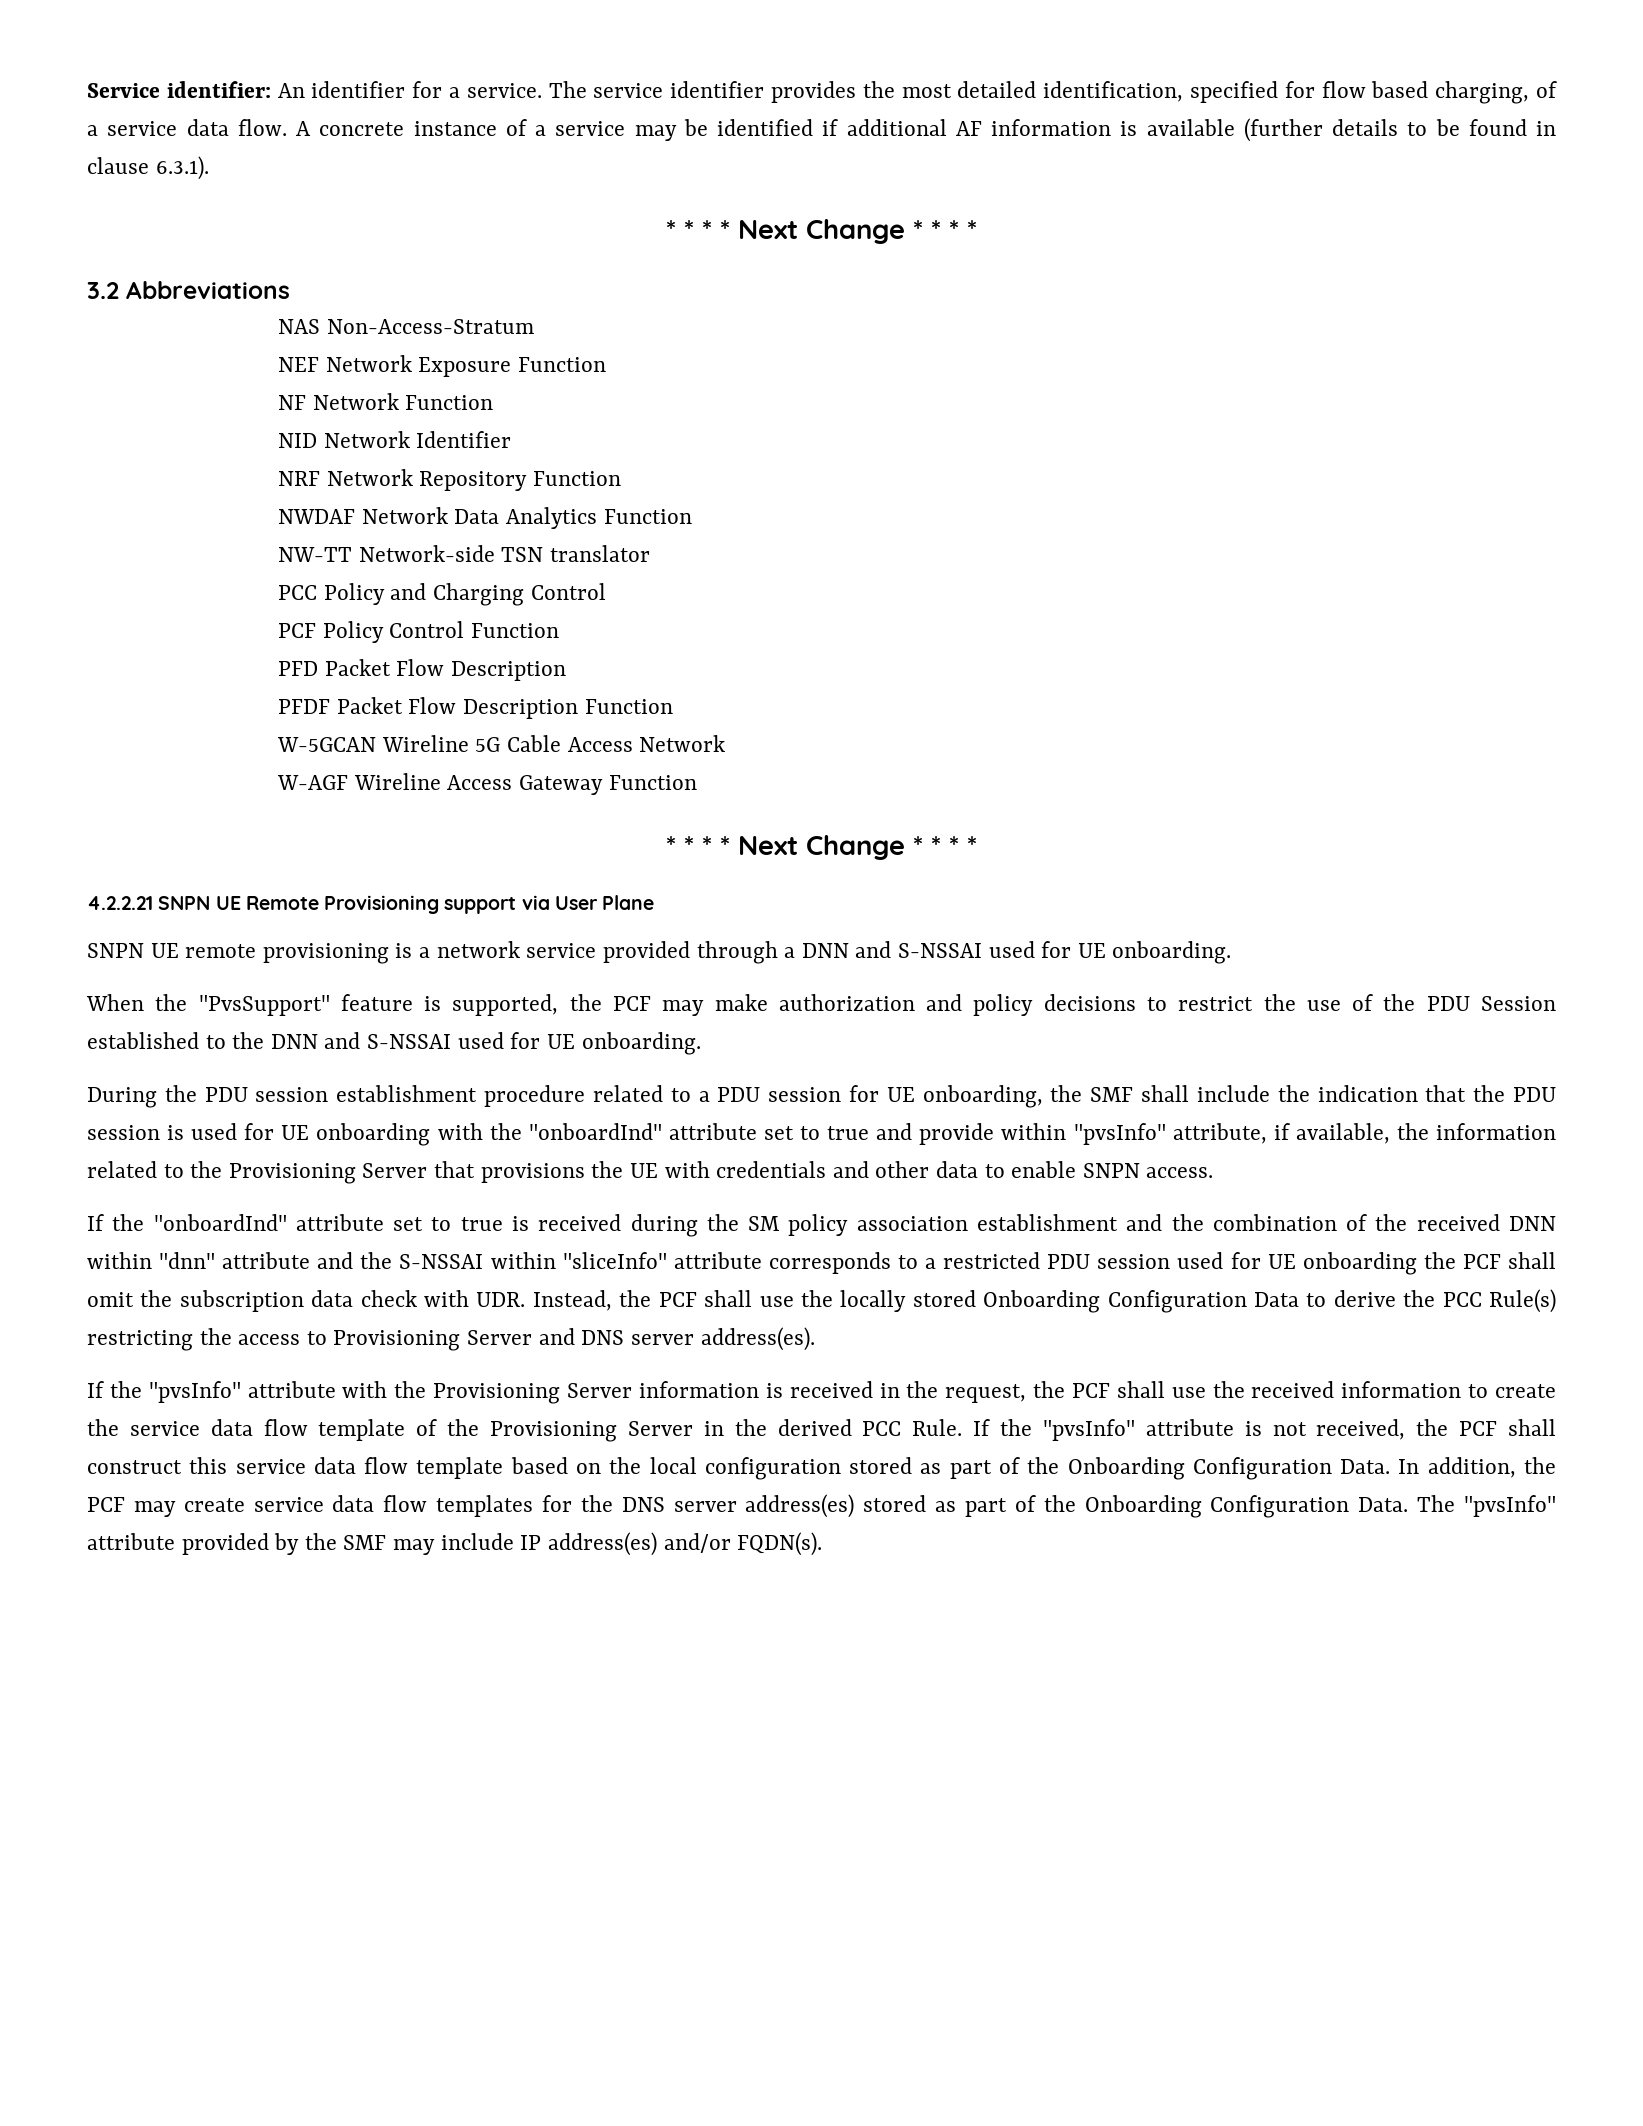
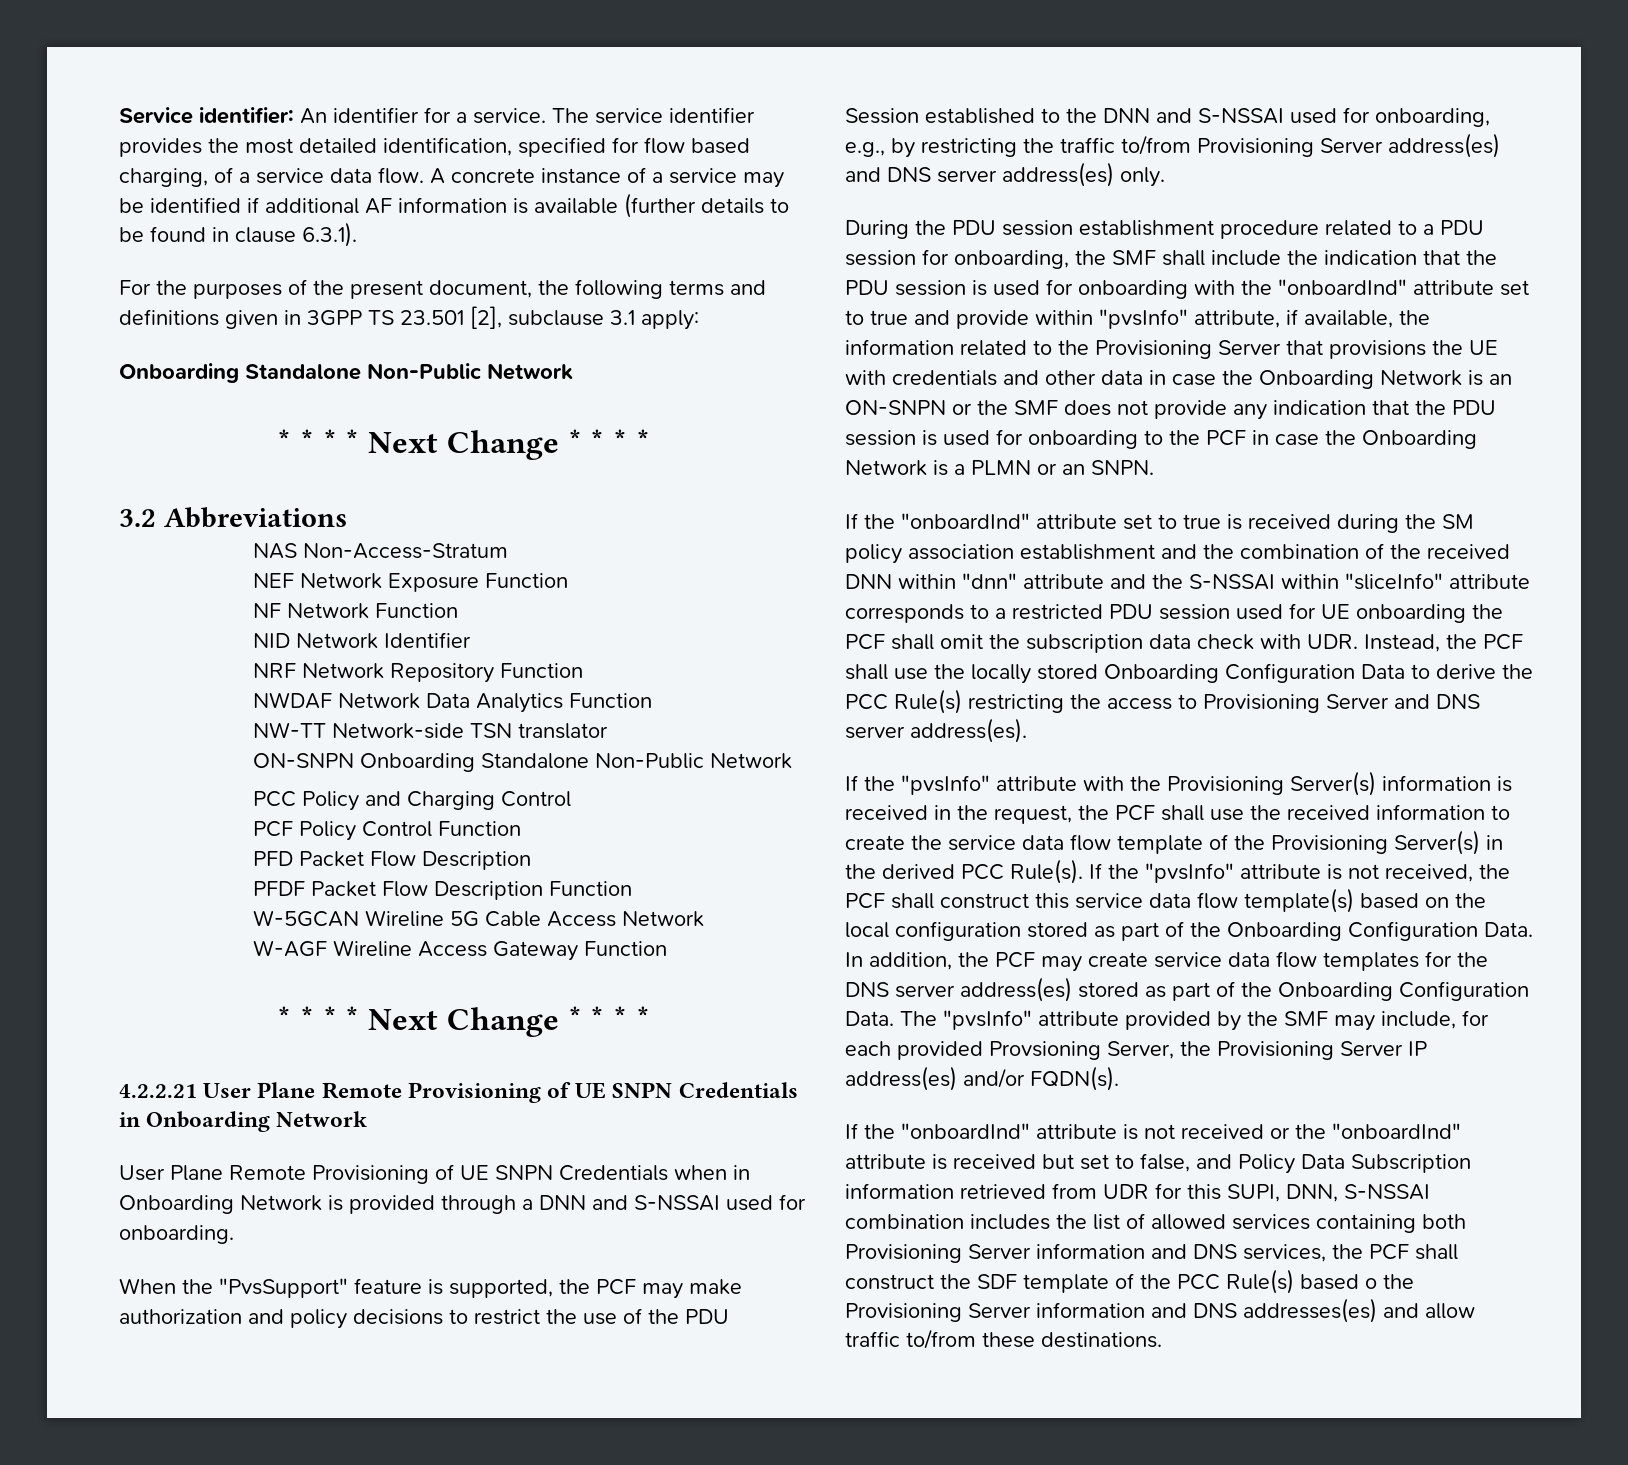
+ For the purposes of the present document, the following terms and definitions given in 3GPP TS 23.501 [2], subclause 3.1 apply:
+ Onboarding Standalone Non-Public Network
+ ON-SNPN Onboarding Standalone Non-Public Network
- 4.2.2.21 SNPN UE Remote Provisioning support via User Plane
- SNPN UE remote provisioning is a network service provided through a DNN and S-NSSAI used for UE onboarding.
+ 4.2.2.21 User Plane Remote Provisioning of UE SNPN Credentials in Onboarding Network
+ User Plane Remote Provisioning of UE SNPN Credentials when in Onboarding Network is provided through a DNN and S-NSSAI used for onboarding.
- When the "PvsSupport" feature is supported, the PCF may make authorization and policy decisions to restrict the use of the PDU Session established to the DNN and S-NSSAI used for UE onboarding.
+ When the "PvsSupport" feature is supported, the PCF may make authorization and policy decisions to restrict the use of the PDU Session established to the DNN and S-NSSAI used for onboarding, e.g., by restricting the traffic to/from Provisioning Server address(es) and DNS server address(es) only.
- During the PDU session establishment procedure related to a PDU session for UE onboarding, the SMF shall include the indication that the PDU session is used for UE onboarding with the "onboardInd" attribute set to true and provide within "pvsInfo" attribute, if available, the information related to the Provisioning Server that provisions the UE with credentials and other data to enable SNPN access.
+ During the PDU session establishment procedure related to a PDU session for onboarding, the SMF shall include the indication that the PDU session is used for onboarding with the "onboardInd" attribute set to true and provide within "pvsInfo" attribute, if available, the information related to the Provisioning Server that provisions the UE with credentials and other data in case the Onboarding Network is an ON-SNPN or the SMF does not provide any indication that the PDU session is used for onboarding to the PCF in case the Onboarding Network is a PLMN or an SNPN.
- If the "pvsInfo" attribute with the Provisioning Server information is received in the request, the PCF shall use the received information to create the service data flow template of the Provisioning Server in the derived PCC Rule.
+ If the "pvsInfo" attribute with the Provisioning Server(s) information is received in the request, the PCF shall use the received information to create the service data flow template of the Provisioning Server(s) in the derived PCC Rule(s).
- If the "pvsInfo" attribute is not received, the PCF shall construct this service data flow template based on the local configuration stored as part of the Onboarding Configuration Data.
+ If the "pvsInfo" attribute is not received, the PCF shall construct this service data flow template(s) based on the local configuration stored as part of the Onboarding Configuration Data.
- The "pvsInfo" attribute provided by the SMF may include IP address(es) and/or FQDN(s).
+ The "pvsInfo" attribute provided by the SMF may include, for each provided Provsioning Server, the Provisioning Server IP address(es) and/or FQDN(s).
+ If the "onboardInd" attribute is not received or the "onboardInd" attribute is received but set to false, and Policy Data Subscription information retrieved from UDR for this SUPI, DNN, S-NSSAI combination includes the list of allowed services containing both Provisioning Server information and DNS services, the PCF shall construct the SDF template of the PCC Rule(s) based o the Provisioning Server information and DNS addresses(es) and allow traffic to/from these destinations.

